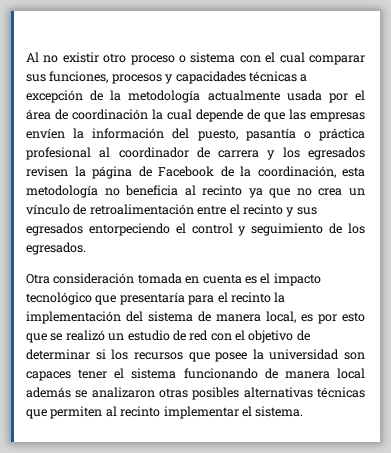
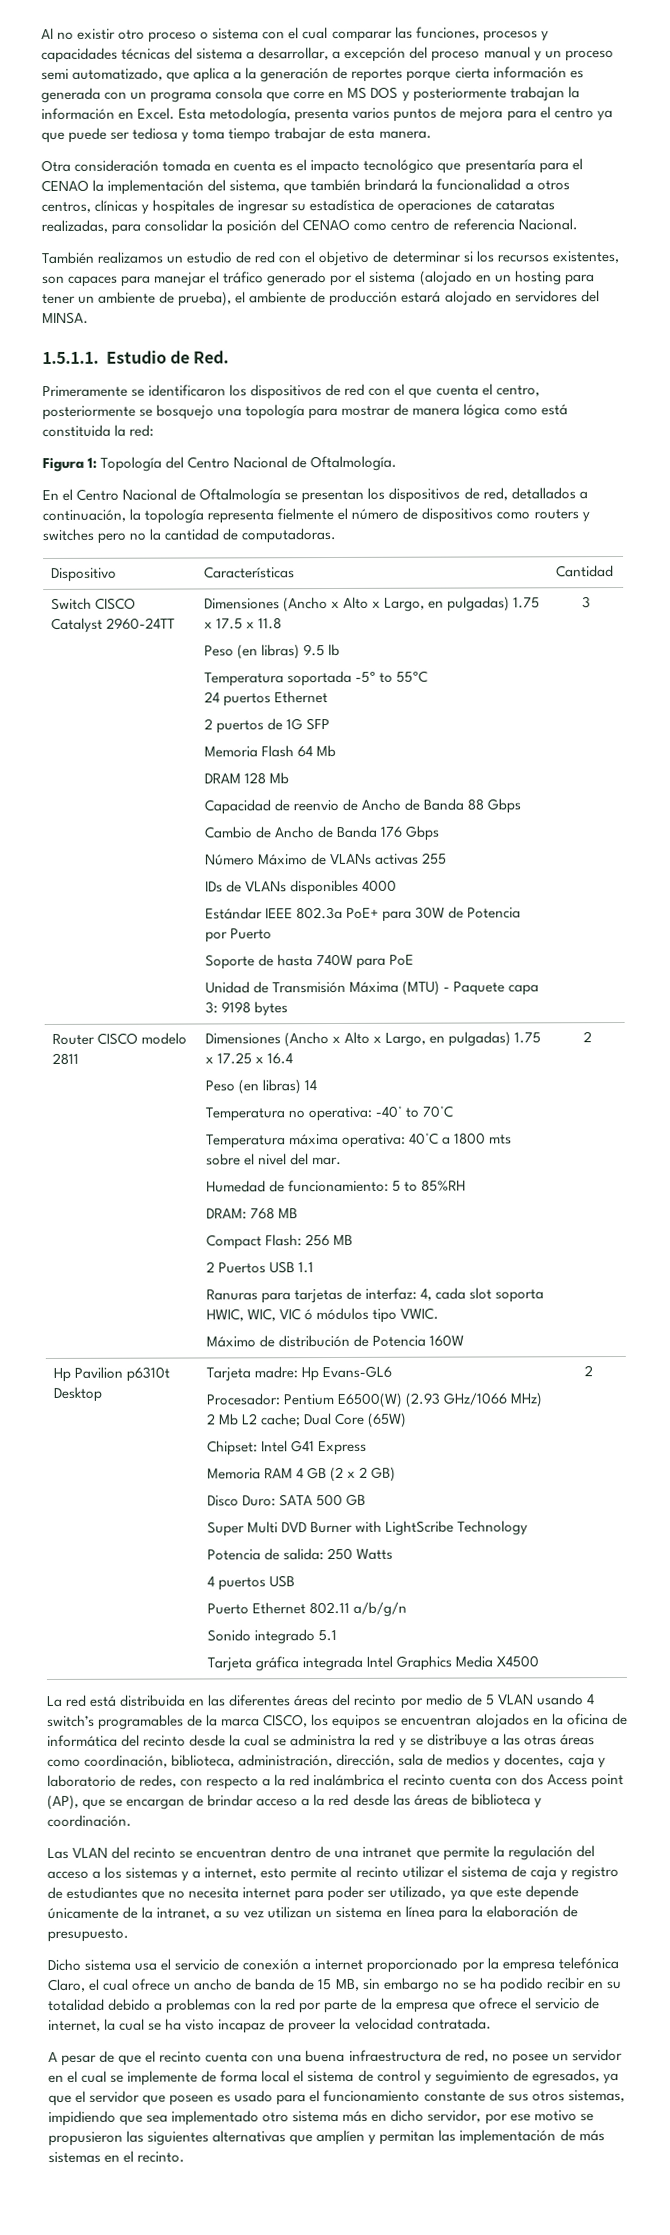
- Al no existir otro proceso o sistema con el cual comparar sus funciones, procesos y capacidades técnicas a excepción de la metodología actualmente usada por el área de coordinación la cual depende de que las empresas envíen la información del puesto, pasantía o práctica profesional al coordinador de carrera y los egresados revisen la página de Facebook de la coordinación, esta metodología no beneficia al recinto ya que no crea un vínculo de retroalimentación entre el recinto y sus egresados entorpeciendo el control y seguimiento de los egresados.
+ Al no existir otro proceso o sistema con el cual comparar las funciones, procesos y capacidades técnicas del sistema a desarrollar, a excepción del proceso manual y un proceso semi automatizado, que aplica a la generación de reportes porque cierta información es generada con un programa consola que corre en MS DOS y posteriormente trabajan la información en Excel. Esta metodología, presenta varios puntos de mejora para el centro ya que puede ser tediosa y toma tiempo trabajar de esta manera.
- Otra consideración tomada en cuenta es el impacto tecnológico que presentaría para el recinto la implementación del sistema de manera local, es por esto que se realizó un estudio de red con el objetivo de determinar si los recursos que posee la universidad son capaces tener el sistema funcionando de manera local además se analizaron otras posibles alternativas técnicas que permiten al recinto implementar el sistema.
+ Otra consideración tomada en cuenta es el impacto tecnológico que presentaría para el CENAO la implementación del sistema, que también brindará la funcionalidad a otros centros, clínicas y hospitales de ingresar su estadística de operaciones de cataratas realizadas, para consolidar la posición del CENAO como centro de referencia Nacional.
+ También realizamos un estudio de red con el objetivo de determinar si los recursos existentes, son capaces para manejar el tráfico generado por el sistema (alojado en un hosting para tener un ambiente de prueba), el ambiente de producción estará alojado en servidores del MINSA.
+ 1.5.1.1. Estudio de Red.
+ Primeramente se identificaron los dispositivos de red con el que cuenta el centro, posteriormente se bosquejo una topología para mostrar de manera lógica como está constituida la red:
+ Figura 1: Topología del Centro Nacional de Oftalmología.
+ En el Centro Nacional de Oftalmología se presentan los dispositivos de red, detallados a continuación, la topología representa fielmente el número de dispositivos como routers y switches pero no la cantidad de computadoras.
+ Dispositivo | Características | Cantidad
+ Switch CISCO Catalyst 2960-24TT | Dimensiones (Ancho x Alto x Largo, en pulgadas) 1.75 x 17.5 x 11.8
+ Peso (en libras) 9.5 lb
+ Temperatura soportada -5º to 55ºC
+ 24 puertos Ethernet
+ 2 puertos de 1G SFP
+ Memoria Flash 64 Mb
+ DRAM 128 Mb
+ Capacidad de reenvio de Ancho de Banda 88 Gbps
+ Cambio de Ancho de Banda 176 Gbps
+ Número Máximo de VLANs activas 255
+ IDs de VLANs disponibles 4000
+ Estándar IEEE 802.3a PoE+ para 30W de Potencia por Puerto
+ Soporte de hasta 740W para PoE
+ Unidad de Transmisión Máxima (MTU) - Paquete capa 3: 9198 bytes | 3
+ Router CISCO modelo 2811 | Dimensiones (Ancho x Alto x Largo, en pulgadas) 1.75 x 17.25 x 16.4
+ Peso (en libras) 14
+ Temperatura no operativa: -40° to 70°C
+ Temperatura máxima operativa: 40°C a 1800 mts sobre el nivel del mar.
+ Humedad de funcionamiento: 5 to 85%RH
+ DRAM: 768 MB
+ Compact Flash: 256 MB
+ 2 Puertos USB 1.1
+ Ranuras para tarjetas de interfaz: 4, cada slot soporta HWIC, WIC, VIC ó módulos tipo VWIC.
+ Máximo de distribución de Potencia 160W | 2
+ Hp Pavilion p6310t Desktop | Tarjeta madre: Hp Evans-GL6
+ Procesador: Pentium E6500(W) (2.93 GHz/1066 MHz) 2 Mb L2 cache; Dual Core (65W)
+ Chipset: Intel G41 Express
+ Memoria RAM 4 GB (2 x 2 GB)
+ Disco Duro: SATA 500 GB
+ Super Multi DVD Burner with LightScribe Technology
+ Potencia de salida: 250 Watts
+ 4 puertos USB
+ Puerto Ethernet 802.11 a/b/g/n
+ Sonido integrado 5.1
+ Tarjeta gráfica integrada Intel Graphics Media X4500 | 2
+ La red está distribuida en las diferentes áreas del recinto por medio de 5 VLAN usando 4 switch’s programables de la marca CISCO, los equipos se encuentran alojados en la oficina de informática del recinto desde la cual se administra la red y se distribuye a las otras áreas como coordinación, biblioteca, administración, dirección, sala de medios y docentes, caja y laboratorio de redes, con respecto a la red inalámbrica el recinto cuenta con dos Access point (AP), que se encargan de brindar acceso a la red desde las áreas de biblioteca y coordinación.
+ Las VLAN del recinto se encuentran dentro de una intranet que permite la regulación del acceso a los sistemas y a internet, esto permite al recinto utilizar el sistema de caja y registro de estudiantes que no necesita internet para poder ser utilizado, ya que este depende únicamente de la intranet, a su vez utilizan un sistema en línea para la elaboración de presupuesto.
+ Dicho sistema usa el servicio de conexión a internet proporcionado por la empresa telefónica Claro, el cual ofrece un ancho de banda de 15 MB, sin embargo no se ha podido recibir en su totalidad debido a problemas con la red por parte de la empresa que ofrece el servicio de internet, la cual se ha visto incapaz de proveer la velocidad contratada.
+ A pesar de que el recinto cuenta con una buena infraestructura de red, no posee un servidor en el cual se implemente de forma local el sistema de control y seguimiento de egresados, ya que el servidor que poseen es usado para el funcionamiento constante de sus otros sistemas, impidiendo que sea implementado otro sistema más en dicho servidor, por ese motivo se propusieron las siguientes alternativas que amplíen y permitan las implementación de más sistemas en el recinto.

